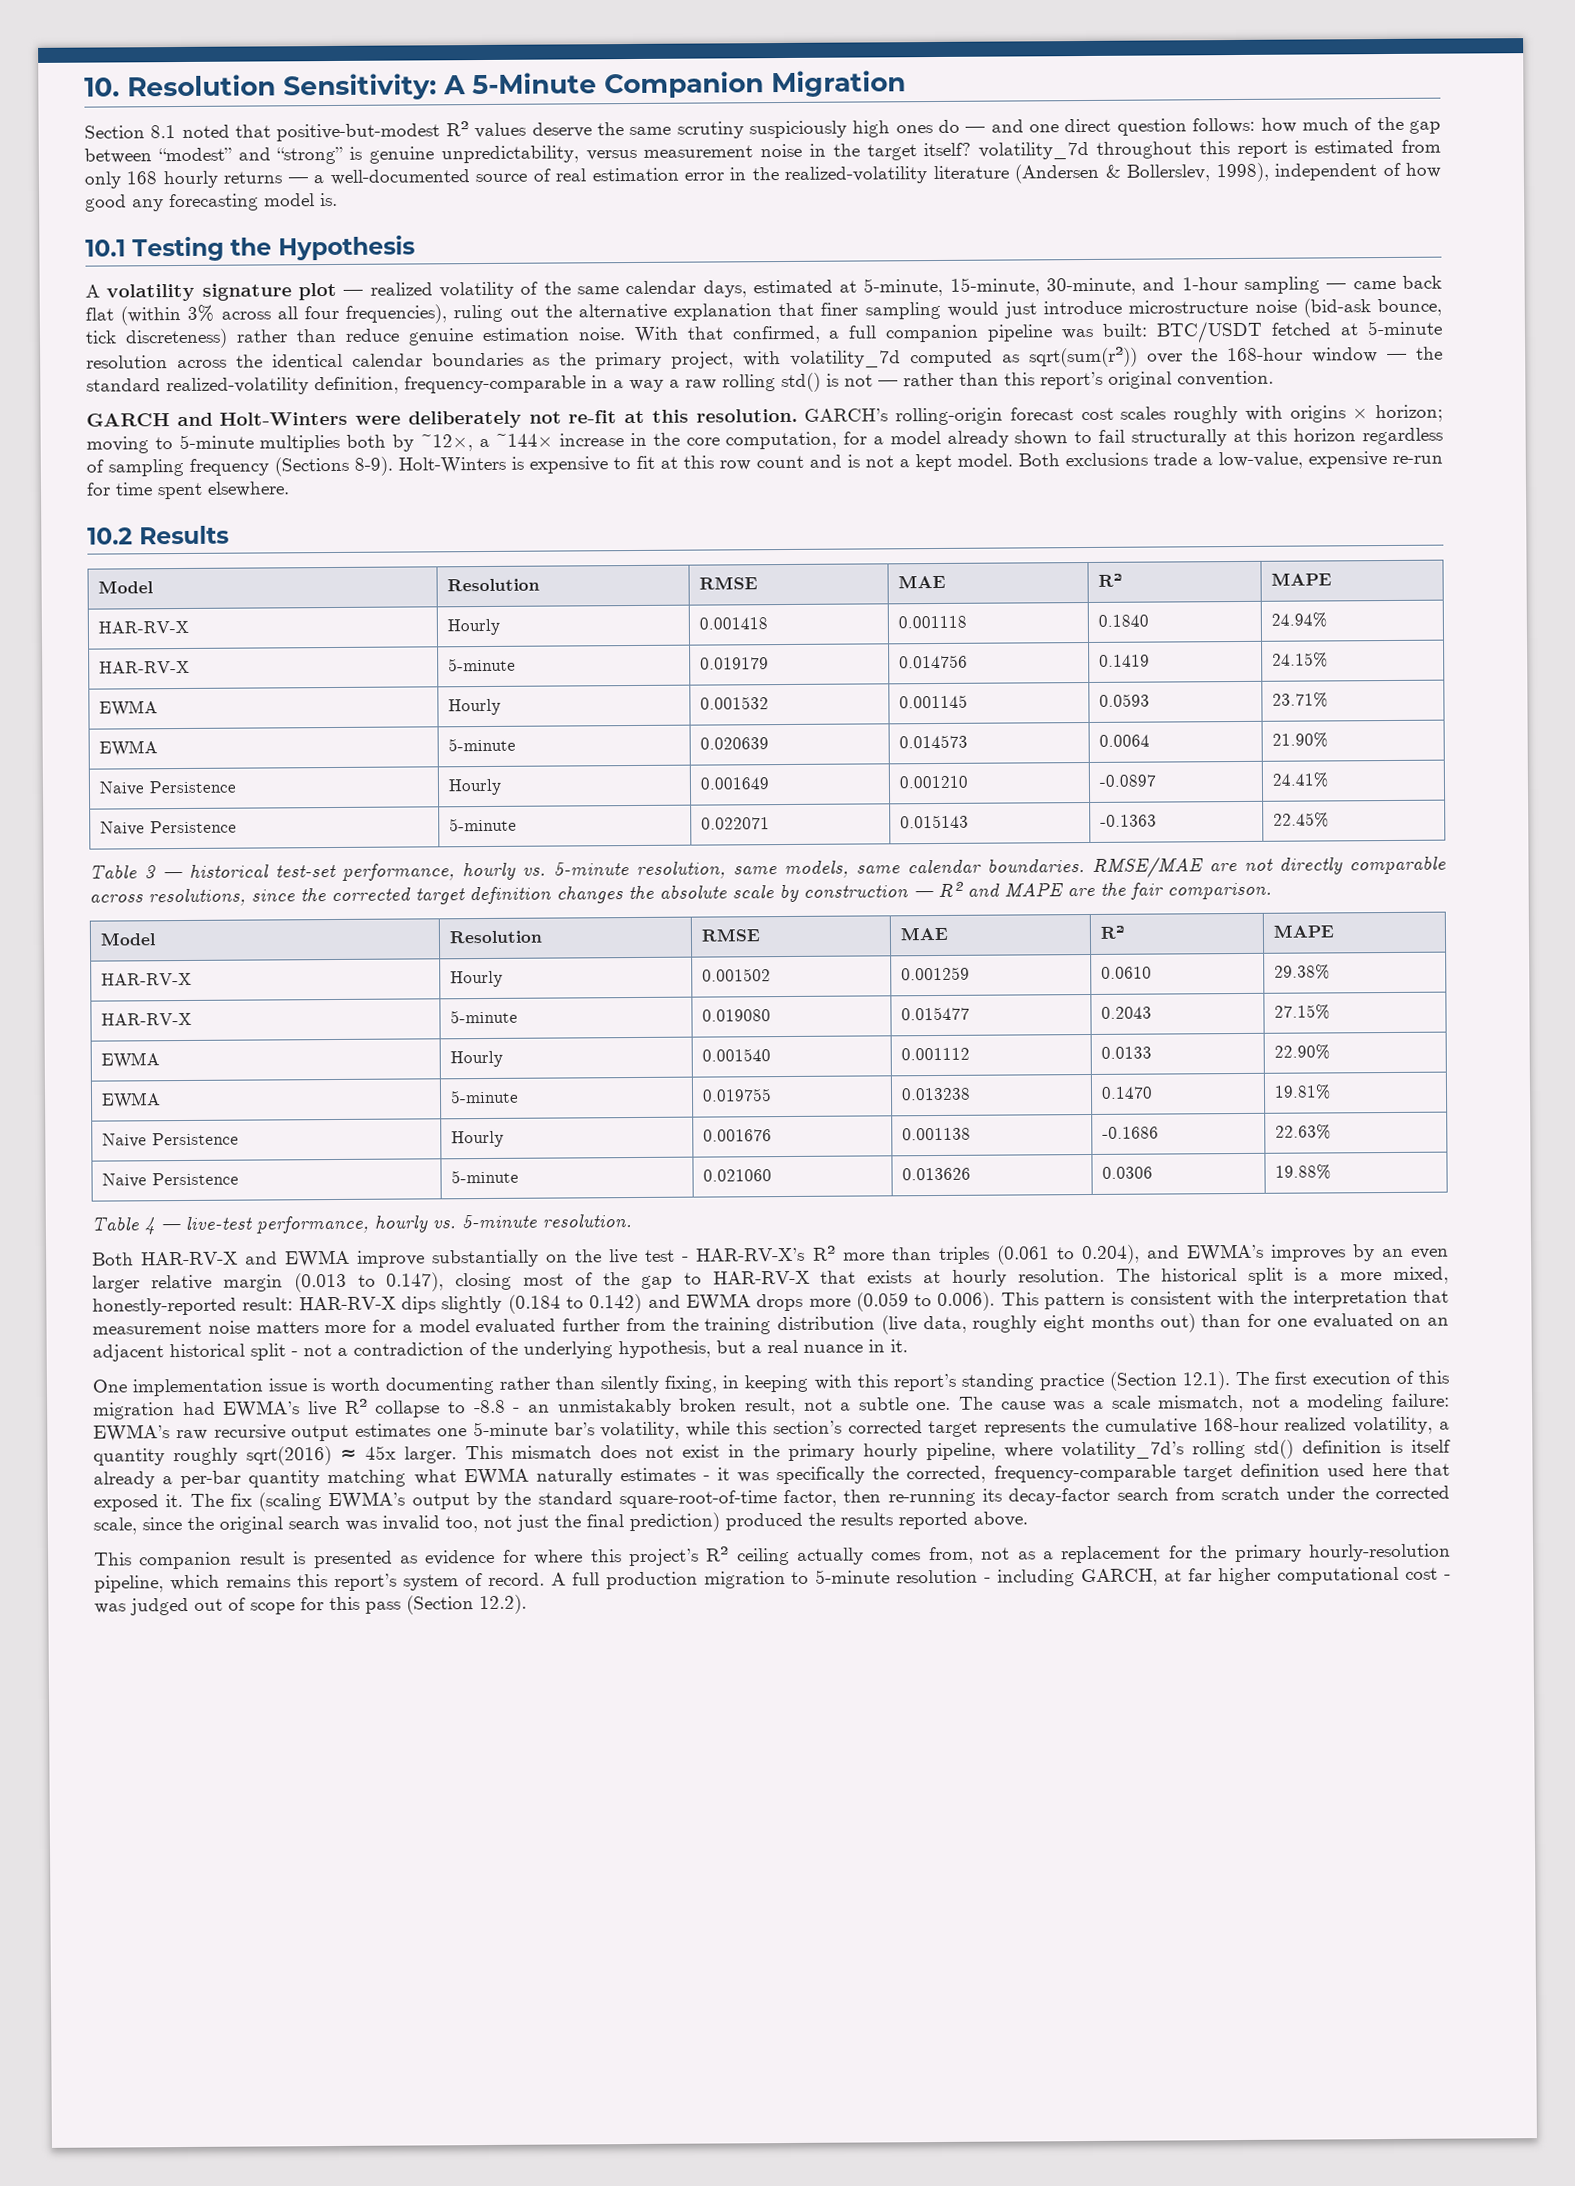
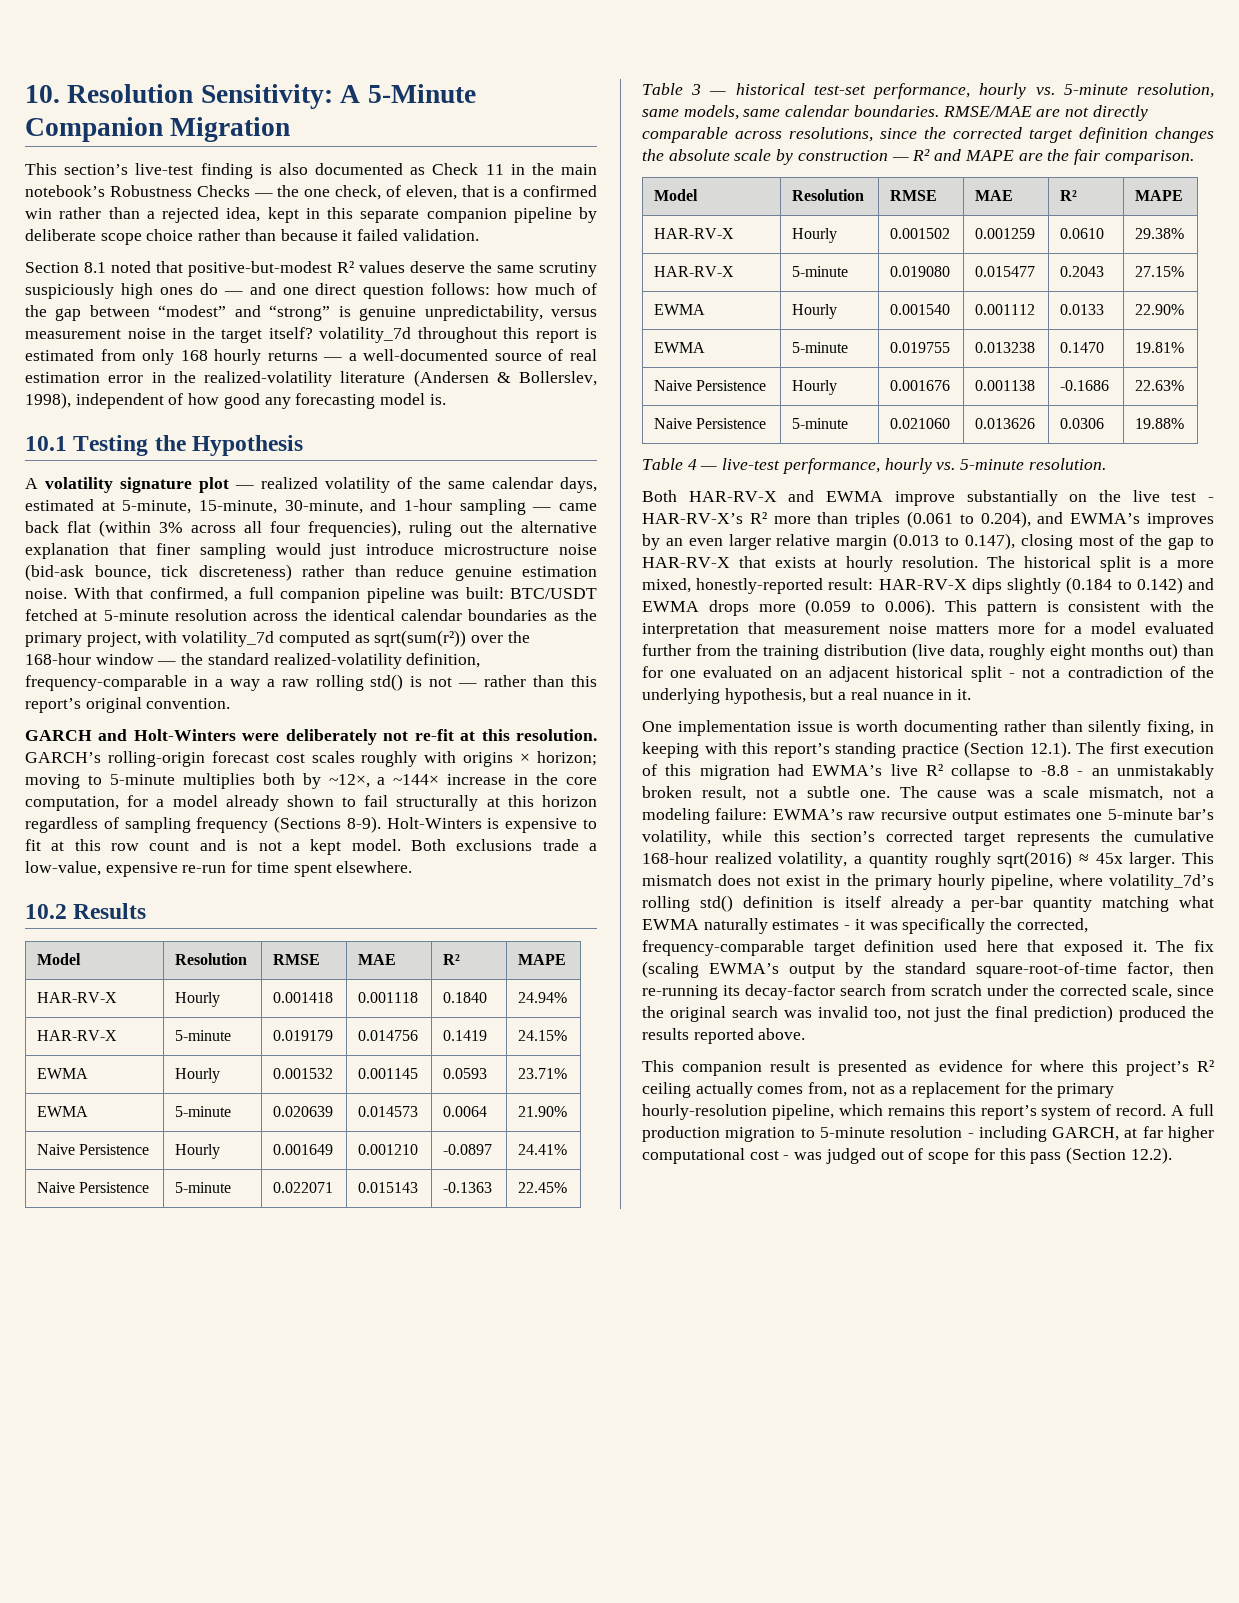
+ This section’s live-test finding is also documented as Check 11 in the main notebook’s Robustness Checks — the one check, of eleven, that is a confirmed win rather than a rejected idea, kept in this separate companion pipeline by deliberate scope choice rather than because it failed validation.

